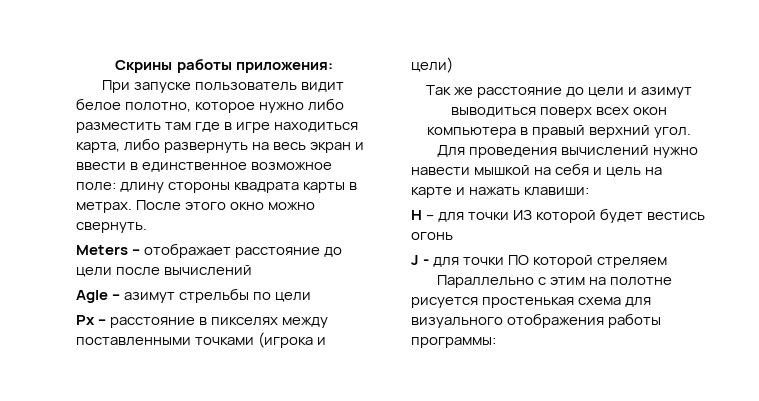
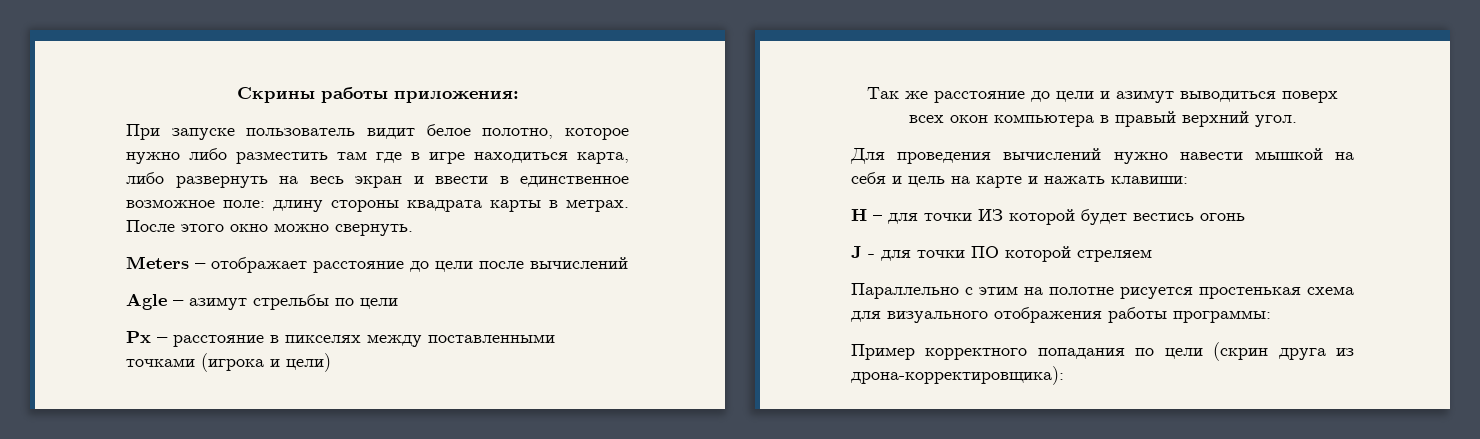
+ Пример корректного попадания по цели (скрин друга из дрона-корректировщика):

